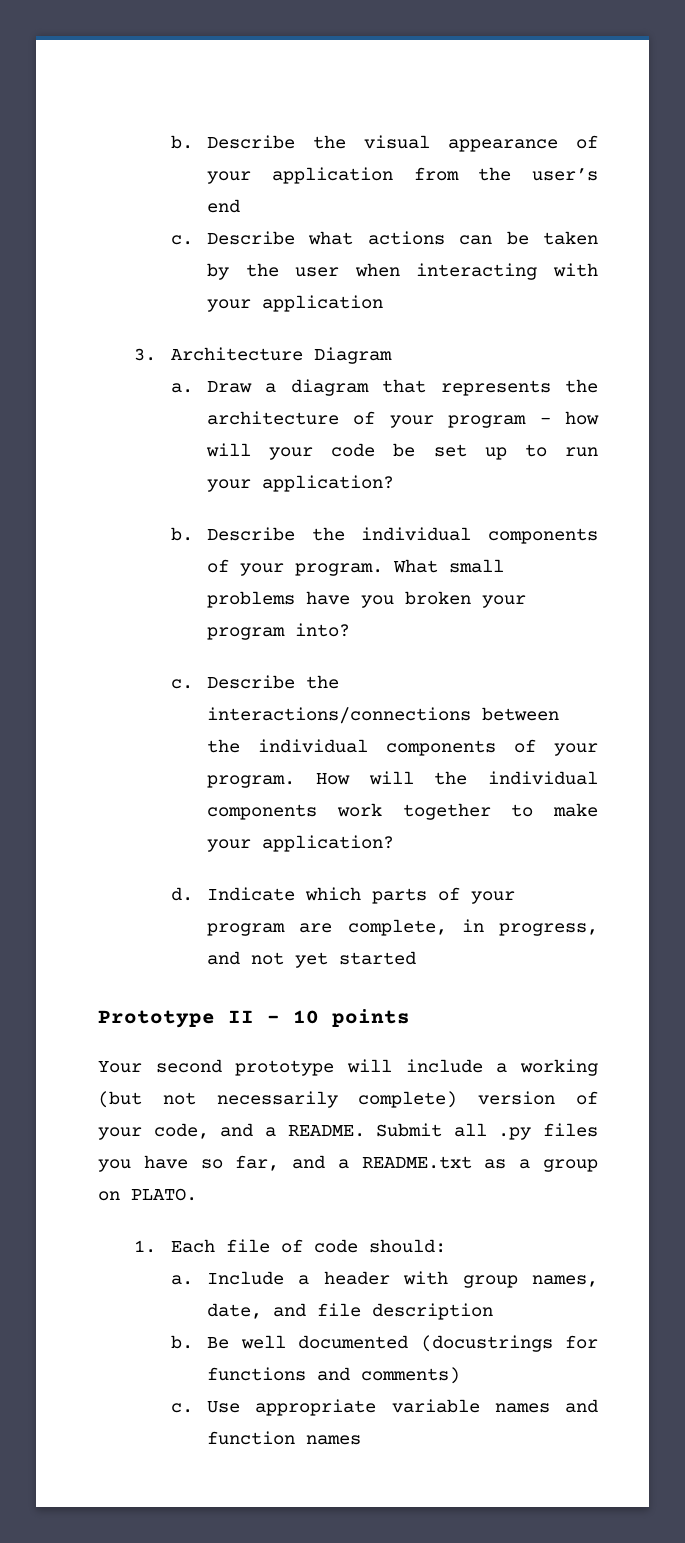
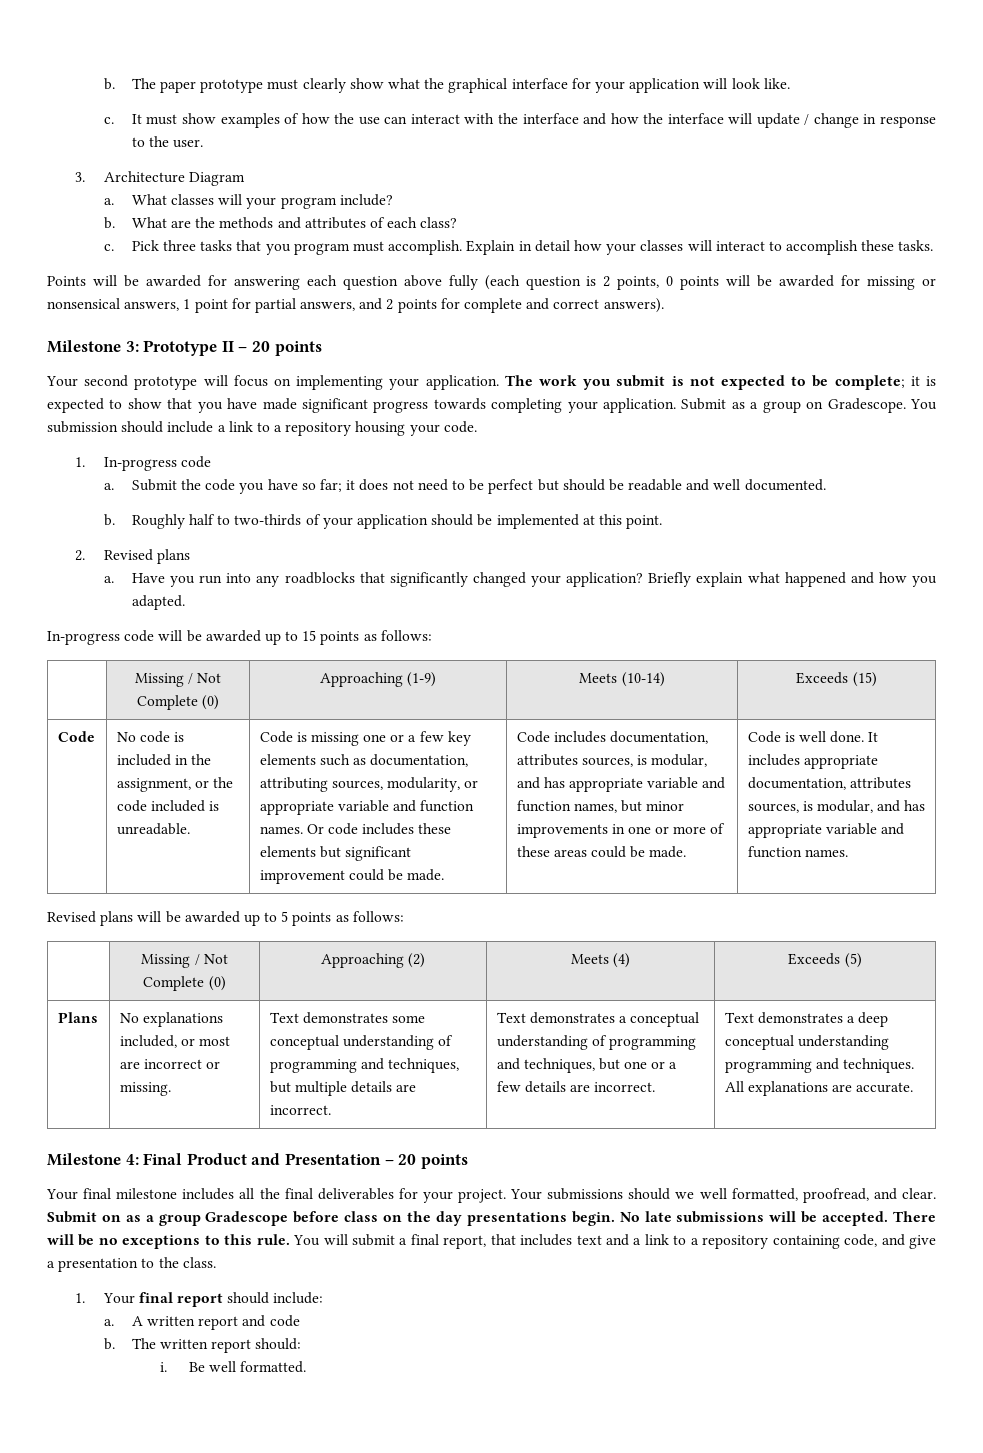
- b. Describe the visual appearance of your application from the user’s end
- c. Describe what actions can be taken by the user when interacting with your application
+ b. The paper prototype must clearly show what the graphical interface for your application will look like.
+ c. It must show examples of how the use can interact with the interface and how the interface will update / change in response to the user.
  3. Architecture Diagram
- a. Draw a diagram that represents the architecture of your program - how will your code be set up to run your application?
- b. Describe the individual components of your program. What small problems have you broken your program into?
- c. Describe the interactions/connections between the individual components of your program. How will the individual components work together to make your application?
- d. Indicate which parts of your program are complete, in progress, and not yet started
- Prototype II – 10 points
+ a. What classes will your program include?
+ b. What are the methods and attributes of each class?
+ c. Pick three tasks that you program must accomplish. Explain in detail how your classes will interact to accomplish these tasks.
+ Points will be awarded for answering each question above fully (each question is 2 points, 0 points will be awarded for missing or nonsensical answers, 1 point for partial answers, and 2 points for complete and correct answers).
+ Milestone 3: Prototype II – 20 points
- Your second prototype will include a working (but not necessarily complete) version of your code, and a README. Submit all .py files you have so far, and a README.txt as a group on PLATO.
- 1. Each file of code should:
- a. Include a header with group names, date, and file description
- b. Be well documented (docustrings for functions and comments)
- c. Use appropriate variable names and function names
+ Your second prototype will focus on implementing your application. The work you submit is not expected to be complete; it is expected to show that you have made significant progress towards completing your application. Submit as a group on Gradescope. You submission should include a link to a repository housing your code.
+ 1. In-progress code
+ a. Submit the code you have so far; it does not need to be perfect but should be readable and well documented.
+ b. Roughly half to two-thirds of your application should be implemented at this point.
+ 2. Revised plans
+ a. Have you run into any roadblocks that significantly changed your application? Briefly explain what happened and how you adapted.
+ In-progress code will be awarded up to 15 points as follows:
+ | Missing / Not Complete (0) | Approaching (1-9) | Meets (10-14) | Exceeds (15)
+ Code | No code is included in the assignment, or the code included is unreadable. | Code is missing one or a few key elements such as documentation, attributing sources, modularity, or appropriate variable and function names. Or code includes these elements but significant improvement could be made. | Code includes documentation, attributes sources, is modular, and has appropriate variable and function names, but minor improvements in one or more of these areas could be made. | Code is well done. It includes appropriate documentation, attributes sources, is modular, and has appropriate variable and function names.
+ Revised plans will be awarded up to 5 points as follows:
+ | Missing / Not Complete (0) | Approaching (2) | Meets (4) | Exceeds (5)
+ Plans | No explanations included, or most are incorrect or missing. | Text demonstrates some conceptual understanding of programming and techniques, but multiple details are incorrect. | Text demonstrates a conceptual understanding of programming and techniques, but one or a few details are incorrect. | Text demonstrates a deep conceptual understanding programming and techniques. All explanations are accurate.
+ Milestone 4: Final Product and Presentation – 20 points
+ Your final milestone includes all the final deliverables for your project. Your submissions should we well formatted, proofread, and clear. Submit on as a group Gradescope before class on the day presentations begin. No late submissions will be accepted. There will be no exceptions to this rule. You will submit a final report, that includes text and a link to a repository containing code, and give a presentation to the class.
+ 1. Your final report should include:
+ a. A written report and code
+ b. The written report should:
+ i. Be well formatted.

